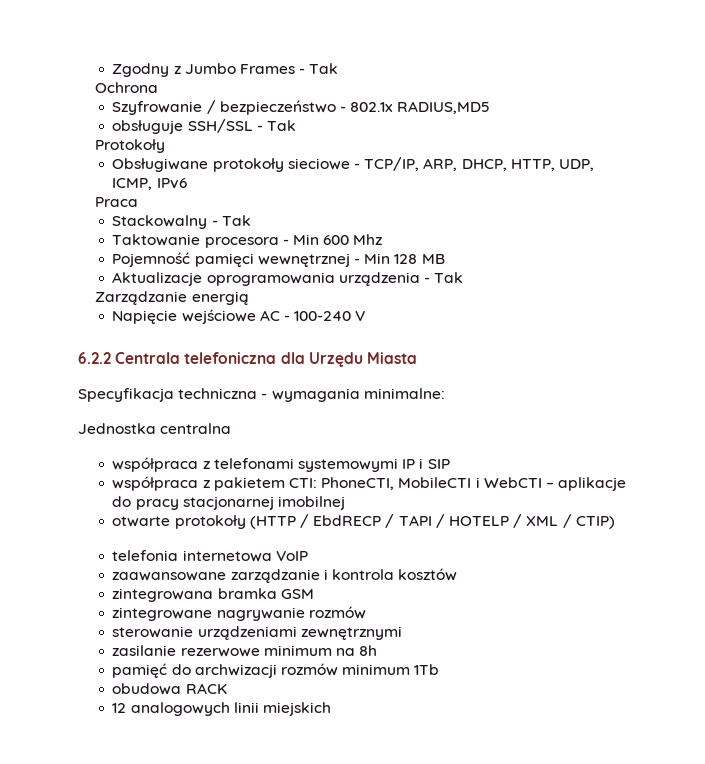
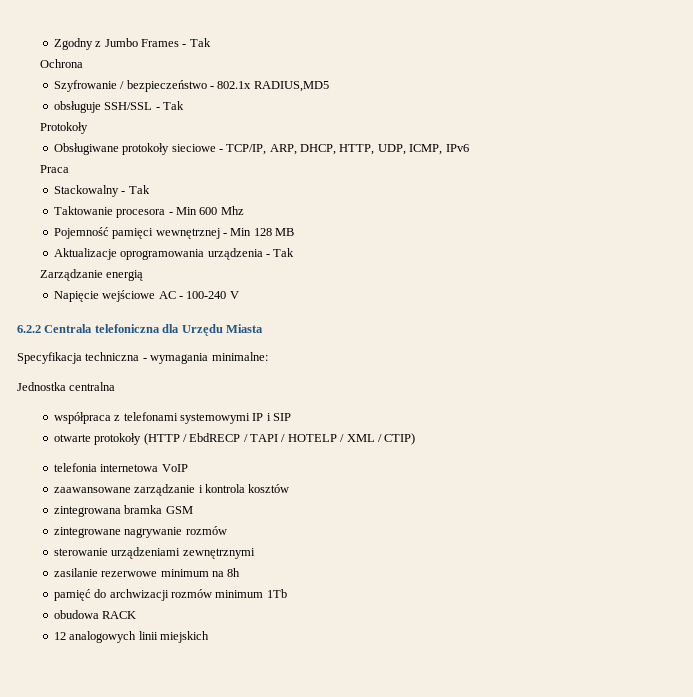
- współpraca z pakietem CTI: PhoneCTI, MobileCTI i WebCTI – aplikacje do pracy stacjonarnej imobilnej

